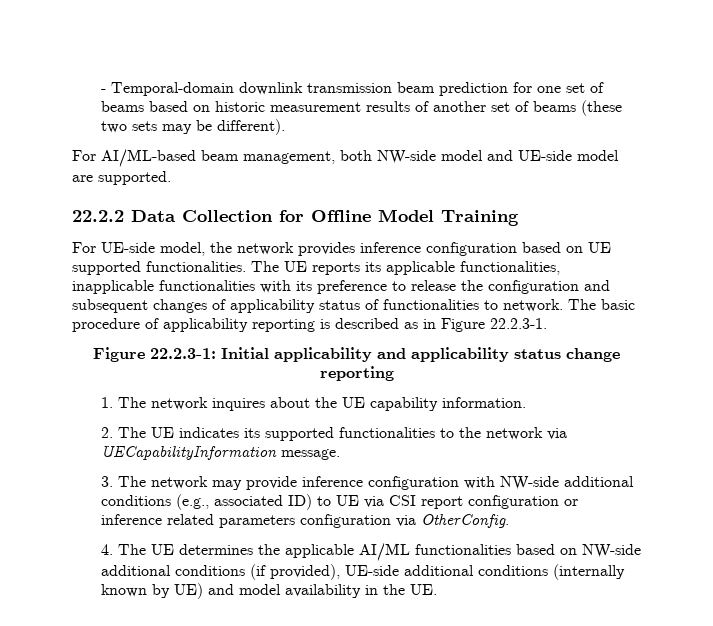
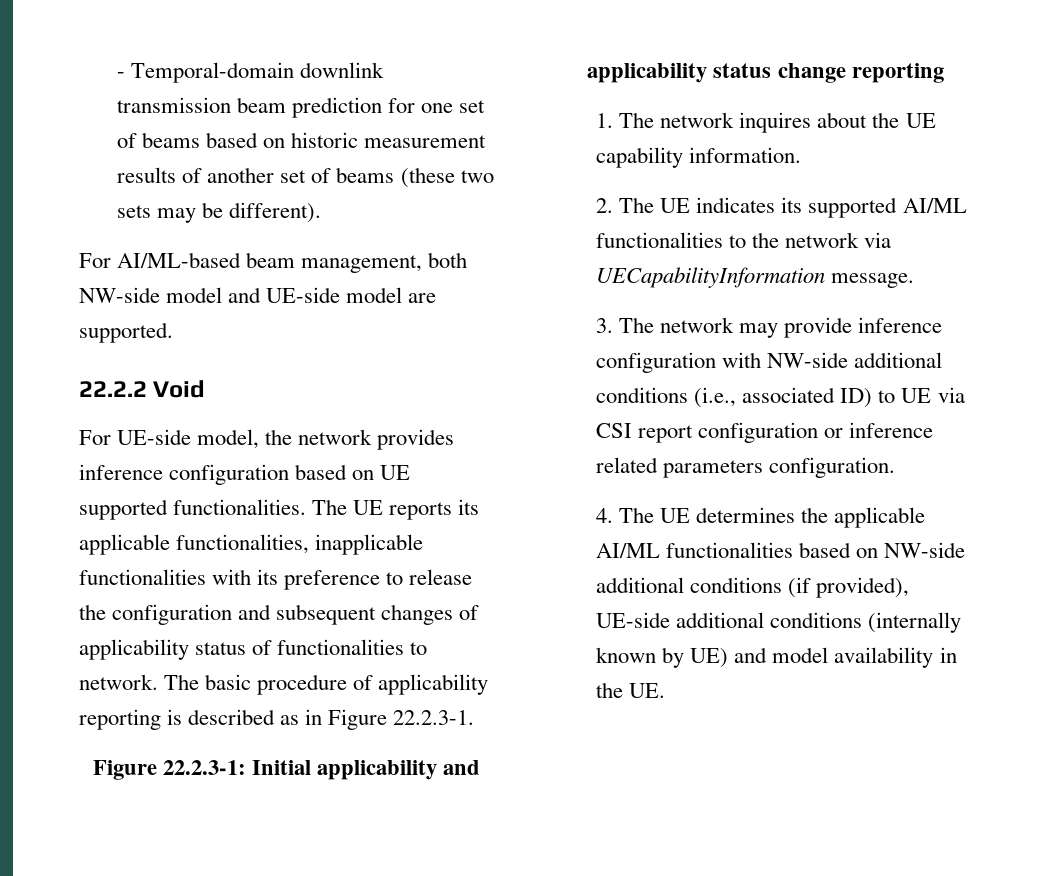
- 22.2.2 Data Collection for Offline Model Training
+ 22.2.2 Void
- 2. The UE indicates its supported functionalities to the network via UECapabilityInformation message.
+ 2. The UE indicates its supported AI/ML functionalities to the network via UECapabilityInformation message.
- 3. The network may provide inference configuration with NW-side additional conditions (e.g., associated ID) to UE via CSI report configuration or inference related parameters configuration via OtherConfig.
+ 3. The network may provide inference configuration with NW-side additional conditions (i.e., associated ID) to UE via CSI report configuration or inference related parameters configuration.

